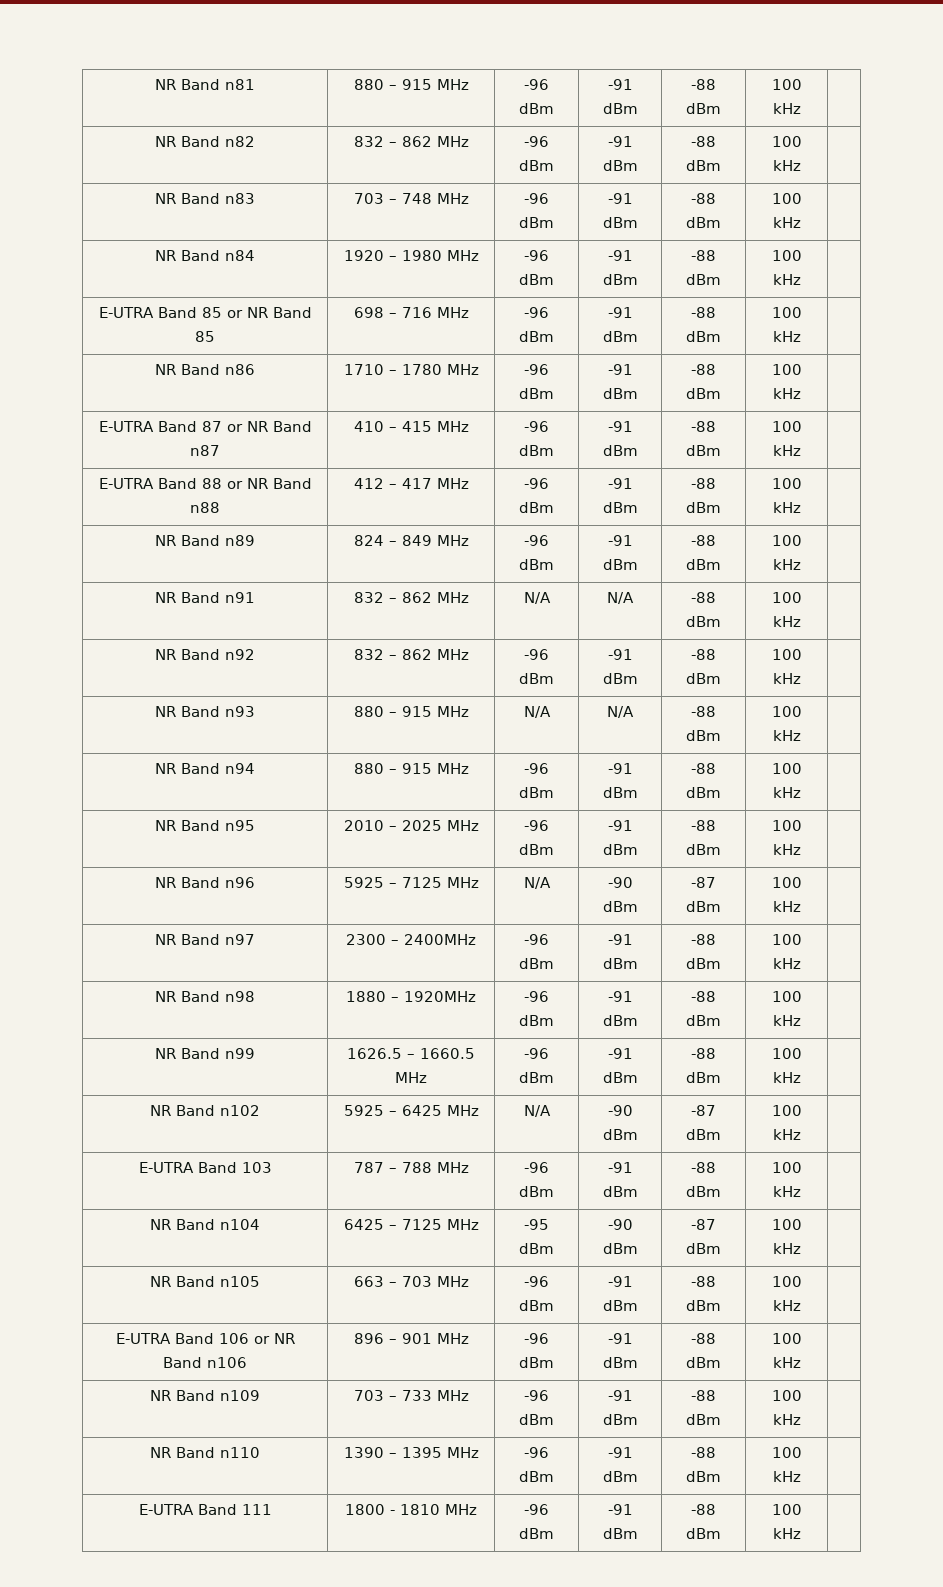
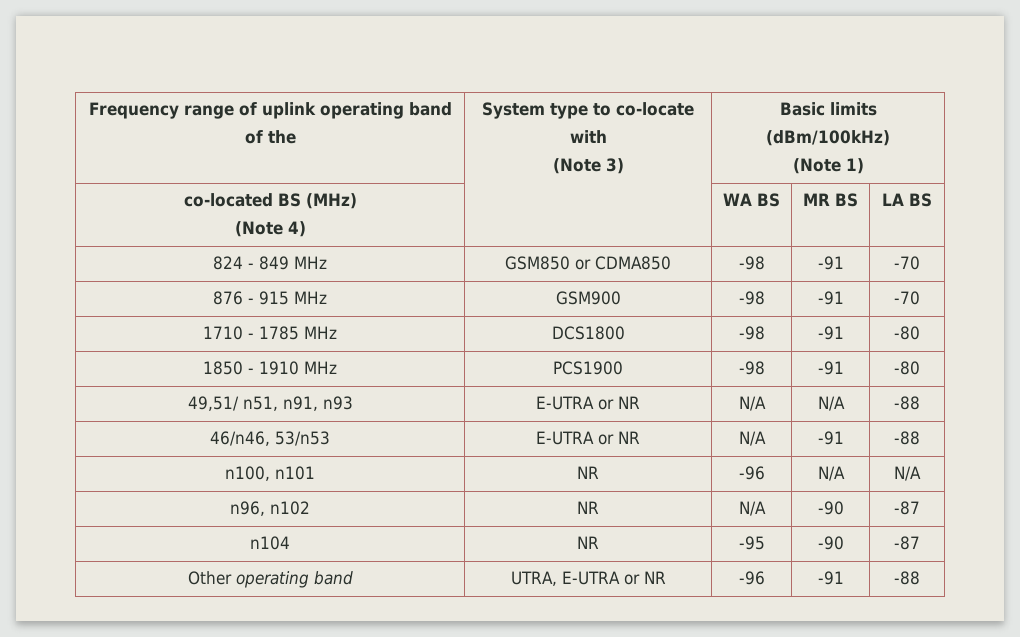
- NR Band n81 | 880 – 915 MHz | -96 dBm | -91 dBm | -88 dBm | 100 kHz |
- NR Band n82 | 832 – 862 MHz | -96 dBm | -91 dBm | -88 dBm | 100 kHz |
- NR Band n83 | 703 – 748 MHz | -96 dBm | -91 dBm | -88 dBm | 100 kHz |
- NR Band n84 | 1920 – 1980 MHz | -96 dBm | -91 dBm | -88 dBm | 100 kHz |
- E-UTRA Band 85 or NR Band 85 | 698 – 716 MHz | -96 dBm | -91 dBm | -88 dBm | 100 kHz |
- NR Band n86 | 1710 – 1780 MHz | -96 dBm | -91 dBm | -88 dBm | 100 kHz |
- E-UTRA Band 87 or NR Band n87 | 410 – 415 MHz | -96 dBm | -91 dBm | -88 dBm | 100 kHz |
- E-UTRA Band 88 or NR Band n88 | 412 – 417 MHz | -96 dBm | -91 dBm | -88 dBm | 100 kHz |
- NR Band n89 | 824 – 849 MHz | -96 dBm | -91 dBm | -88 dBm | 100 kHz |
- NR Band n91 | 832 – 862 MHz | N/A | N/A | -88 dBm | 100 kHz |
- NR Band n92 | 832 – 862 MHz | -96 dBm | -91 dBm | -88 dBm | 100 kHz |
- NR Band n93 | 880 – 915 MHz | N/A | N/A | -88 dBm | 100 kHz |
- NR Band n94 | 880 – 915 MHz | -96 dBm | -91 dBm | -88 dBm | 100 kHz |
- NR Band n95 | 2010 – 2025 MHz | -96 dBm | -91 dBm | -88 dBm | 100 kHz |
- NR Band n96 | 5925 – 7125 MHz | N/A | -90 dBm | -87 dBm | 100 kHz |
- NR Band n97 | 2300 – 2400MHz | -96 dBm | -91 dBm | -88 dBm | 100 kHz |
- NR Band n98 | 1880 – 1920MHz | -96 dBm | -91 dBm | -88 dBm | 100 kHz |
- NR Band n99 | 1626.5 – 1660.5 MHz | -96 dBm | -91 dBm | -88 dBm | 100 kHz |
- NR Band n102 | 5925 – 6425 MHz | N/A | -90 dBm | -87 dBm | 100 kHz |
- E-UTRA Band 103 | 787 – 788 MHz | -96 dBm | -91 dBm | -88 dBm | 100 kHz |
- NR Band n104 | 6425 – 7125 MHz | -95 dBm | -90 dBm | -87 dBm | 100 kHz |
- NR Band n105 | 663 – 703 MHz | -96 dBm | -91 dBm | -88 dBm | 100 kHz |
- E-UTRA Band 106 or NR Band n106 | 896 – 901 MHz | -96 dBm | -91 dBm | -88 dBm | 100 kHz |
- NR Band n109 | 703 – 733 MHz | -96 dBm | -91 dBm | -88 dBm | 100 kHz |
- NR Band n110 | 1390 – 1395 MHz | -96 dBm | -91 dBm | -88 dBm | 100 kHz |
- E-UTRA Band 111 | 1800 - 1810 MHz | -96 dBm | -91 dBm | -88 dBm | 100 kHz |
+ Frequency range of uplink operating band of the | System type to co-locate with
+ (Note 3) | Basic limits (dBm/100kHz)
+ (Note 1)
+ co-located BS (MHz)
+ (Note 4) | | WA BS | MR BS | LA BS
+ 824 - 849 MHz | GSM850 or CDMA850 | -98 | -91 | -70
+ 876 - 915 MHz | GSM900 | -98 | -91 | -70
+ 1710 - 1785 MHz | DCS1800 | -98 | -91 | -80
+ 1850 - 1910 MHz | PCS1900 | -98 | -91 | -80
+ 49,51/ n51, n91, n93 | E-UTRA or NR | N/A | N/A | -88
+ 46/n46, 53/n53 | E-UTRA or NR | N/A | -91 | -88
+ n100, n101 | NR | -96 | N/A | N/A
+ n96, n102 | NR | N/A | -90 | -87
+ n104 | NR | -95 | -90 | -87
+ Other operating band | UTRA, E-UTRA or NR | -96 | -91 | -88

